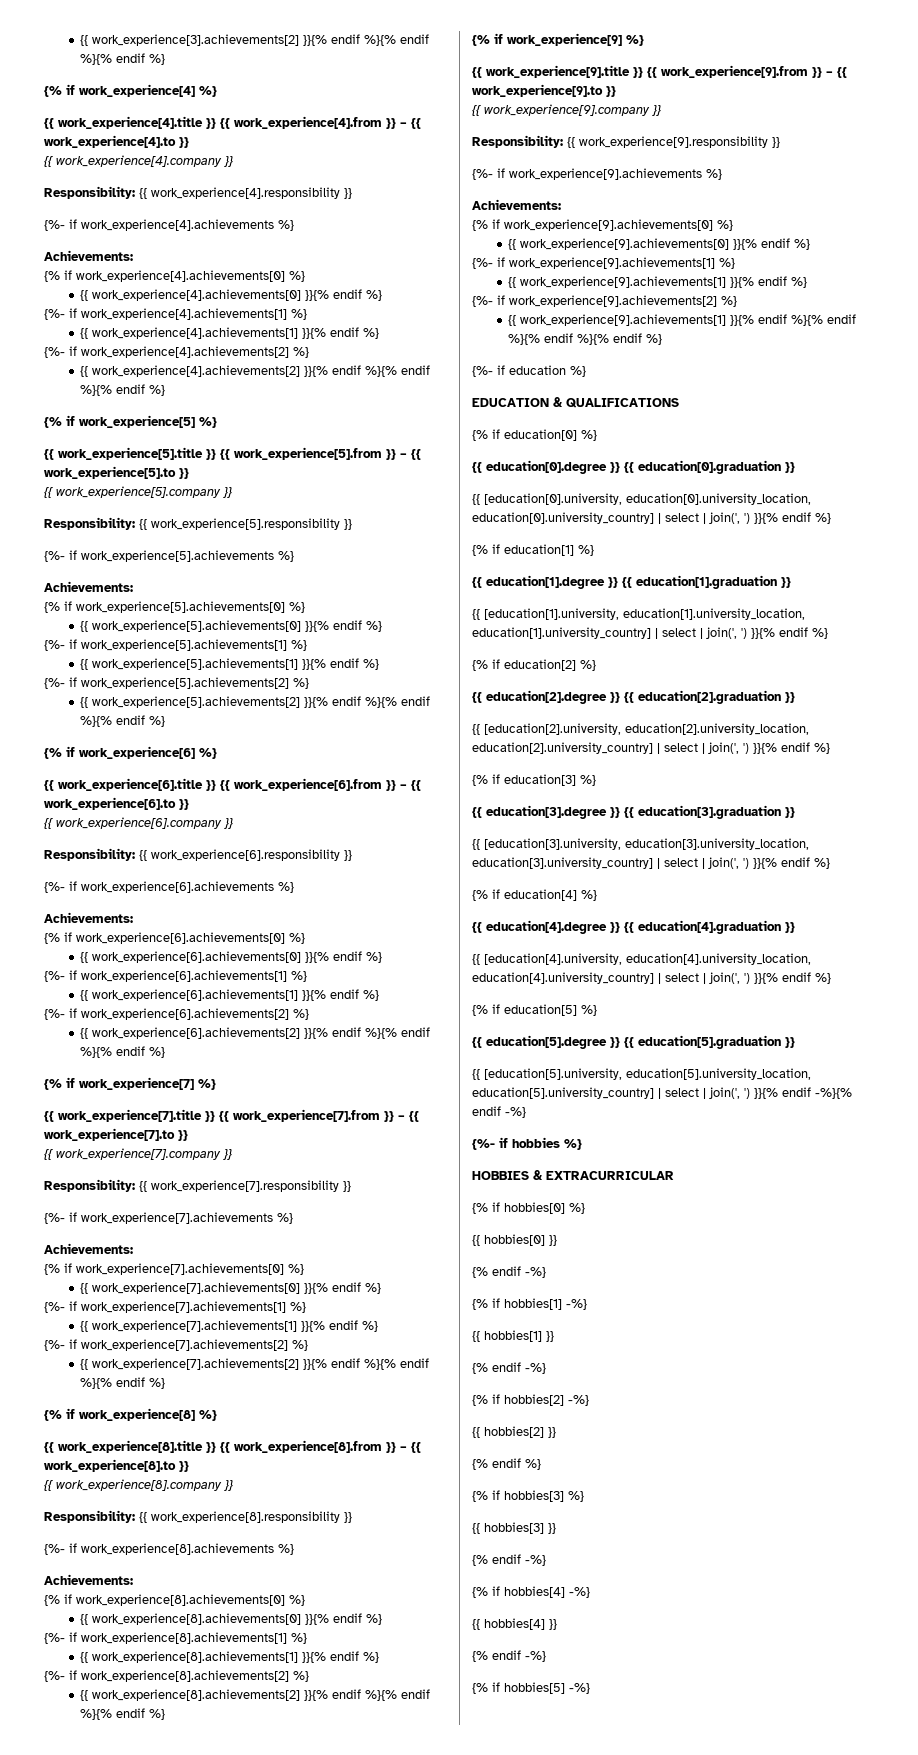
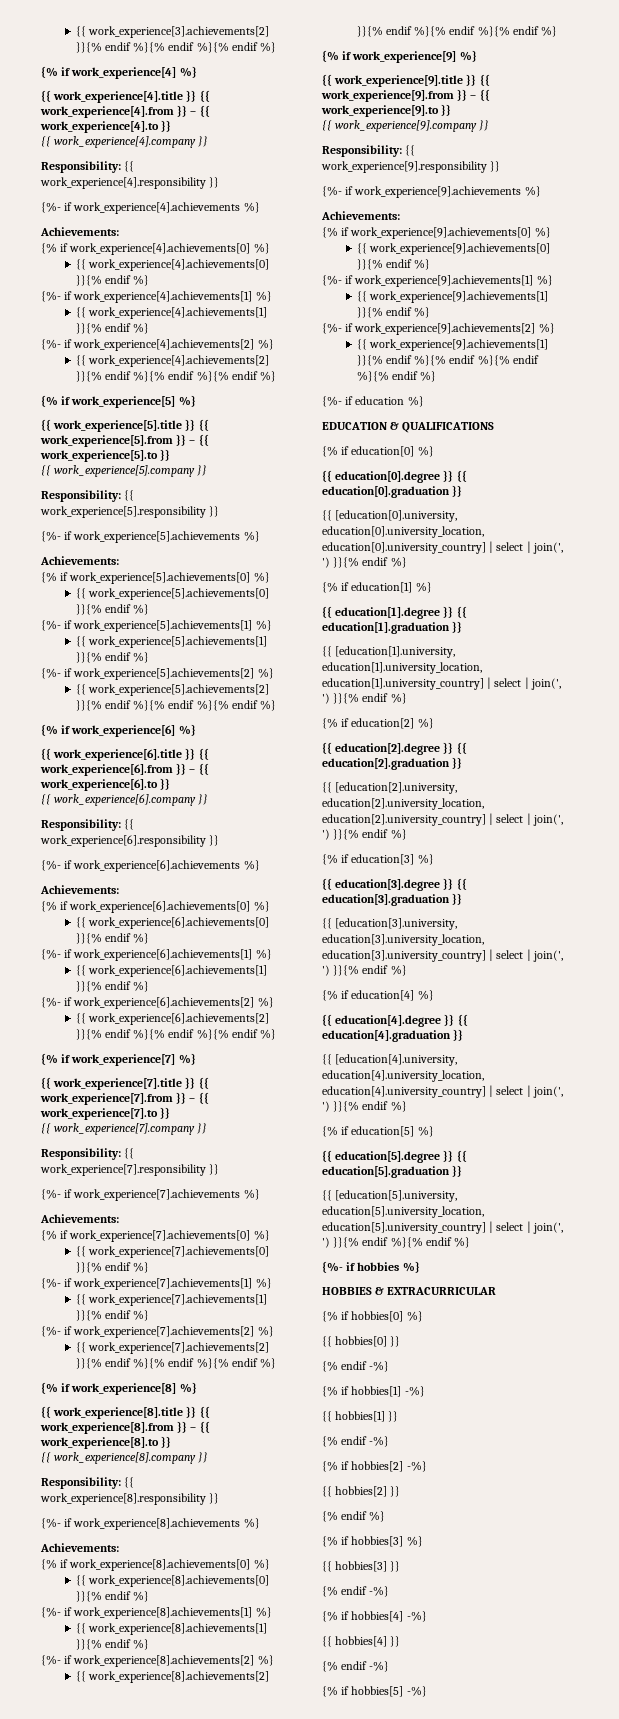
- {{ [education[5].university, education[5].university_location, education[5].university_country] | select | join(', ') }}{% endif -%}{% endif -%}
+ {{ [education[5].university, education[5].university_location, education[5].university_country] | select | join(', ') }}{% endif %}{% endif %}

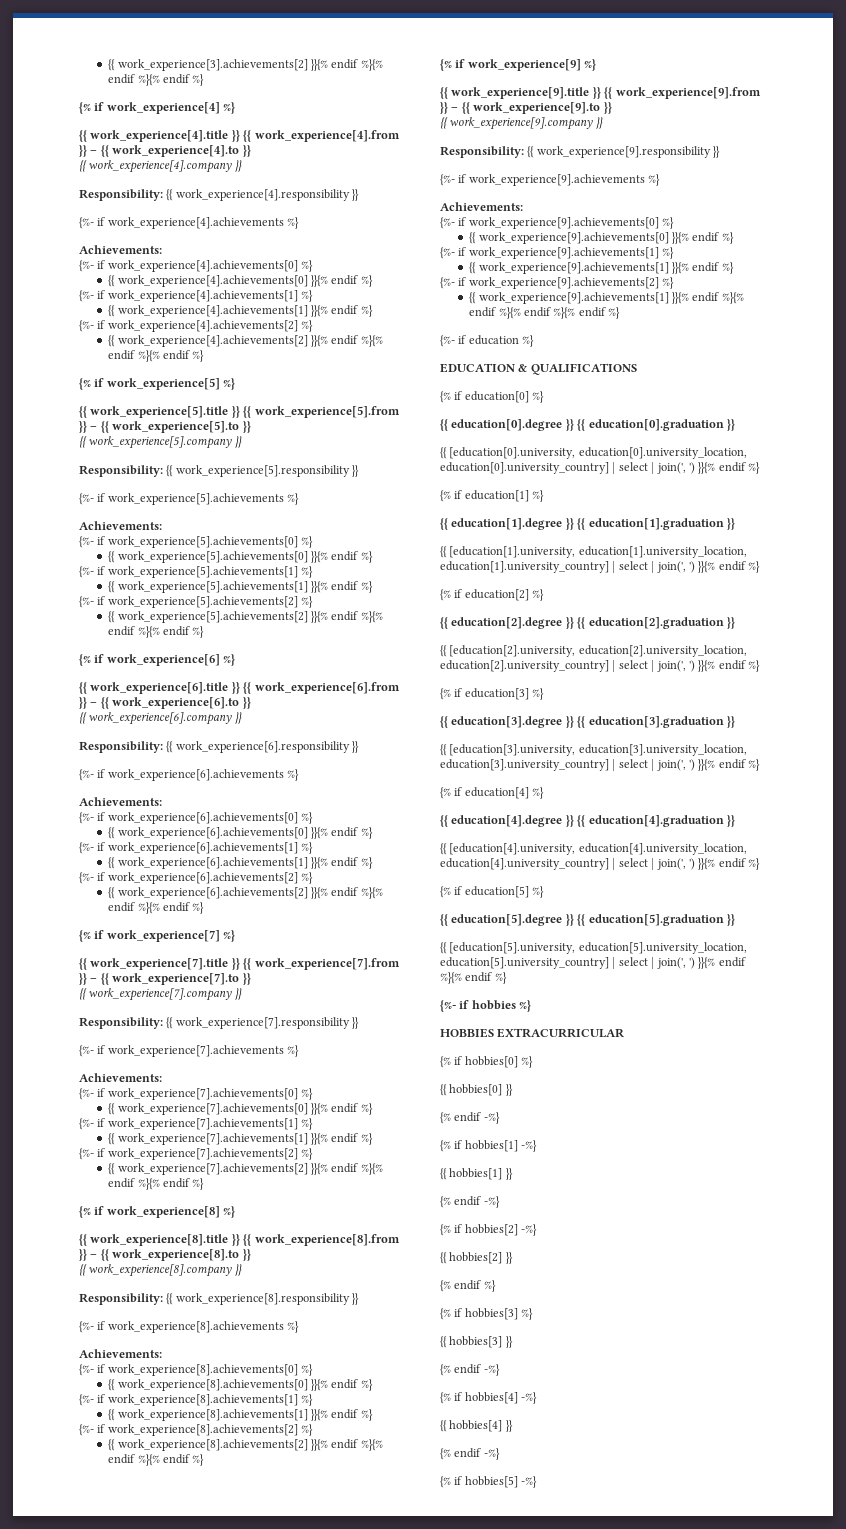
- {% if work_experience[4].achievements[0] %}
+ {%- if work_experience[4].achievements[0] %}
- {% if work_experience[5].achievements[0] %}
+ {%- if work_experience[5].achievements[0] %}
- {% if work_experience[6].achievements[0] %}
+ {%- if work_experience[6].achievements[0] %}
- {% if work_experience[7].achievements[0] %}
+ {%- if work_experience[7].achievements[0] %}
- {% if work_experience[8].achievements[0] %}
+ {%- if work_experience[8].achievements[0] %}
- {% if work_experience[9].achievements[0] %}
+ {%- if work_experience[9].achievements[0] %}
- HOBBIES & EXTRACURRICULAR
+ HOBBIES EXTRACURRICULAR

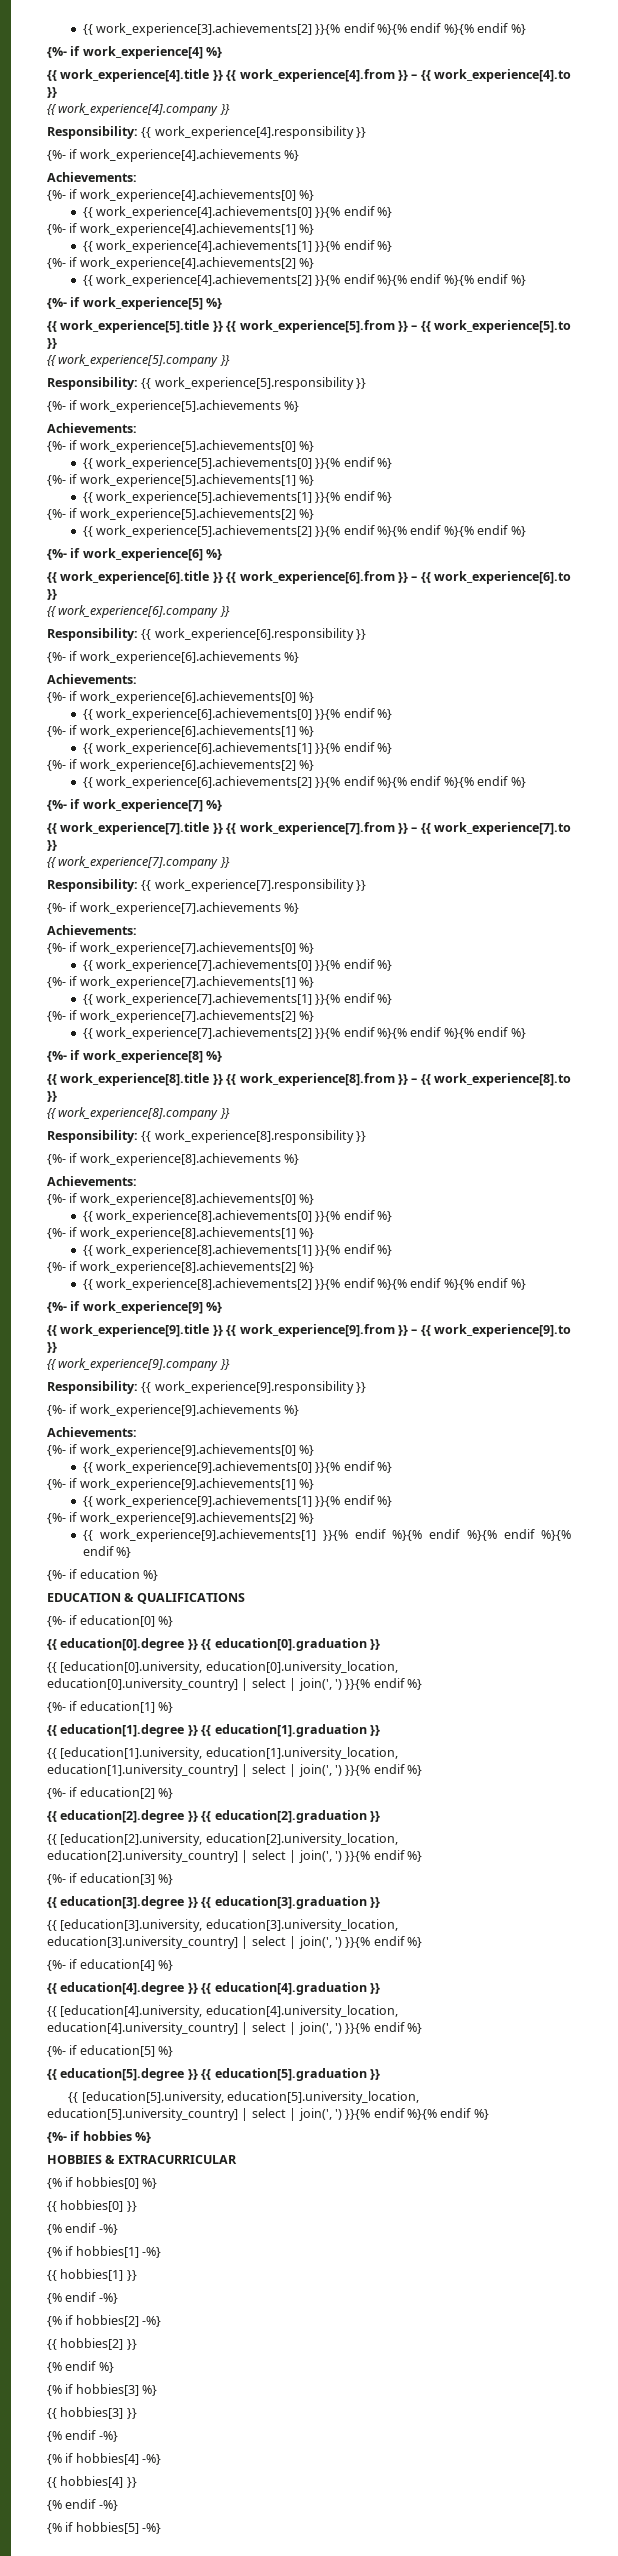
- {% if work_experience[4] %}
+ {%- if work_experience[4] %}
- {% if work_experience[5] %}
+ {%- if work_experience[5] %}
- {% if work_experience[6] %}
+ {%- if work_experience[6] %}
- {% if work_experience[7] %}
+ {%- if work_experience[7] %}
- {% if work_experience[8] %}
+ {%- if work_experience[8] %}
- {% if work_experience[9] %}
+ {%- if work_experience[9] %}
- {% if education[0] %}
+ {%- if education[0] %}
- {% if education[1] %}
+ {%- if education[1] %}
- {% if education[2] %}
+ {%- if education[2] %}
- {% if education[3] %}
+ {%- if education[3] %}
- {% if education[4] %}
+ {%- if education[4] %}
- {% if education[5] %}
+ {%- if education[5] %}
- HOBBIES EXTRACURRICULAR
+ HOBBIES & EXTRACURRICULAR

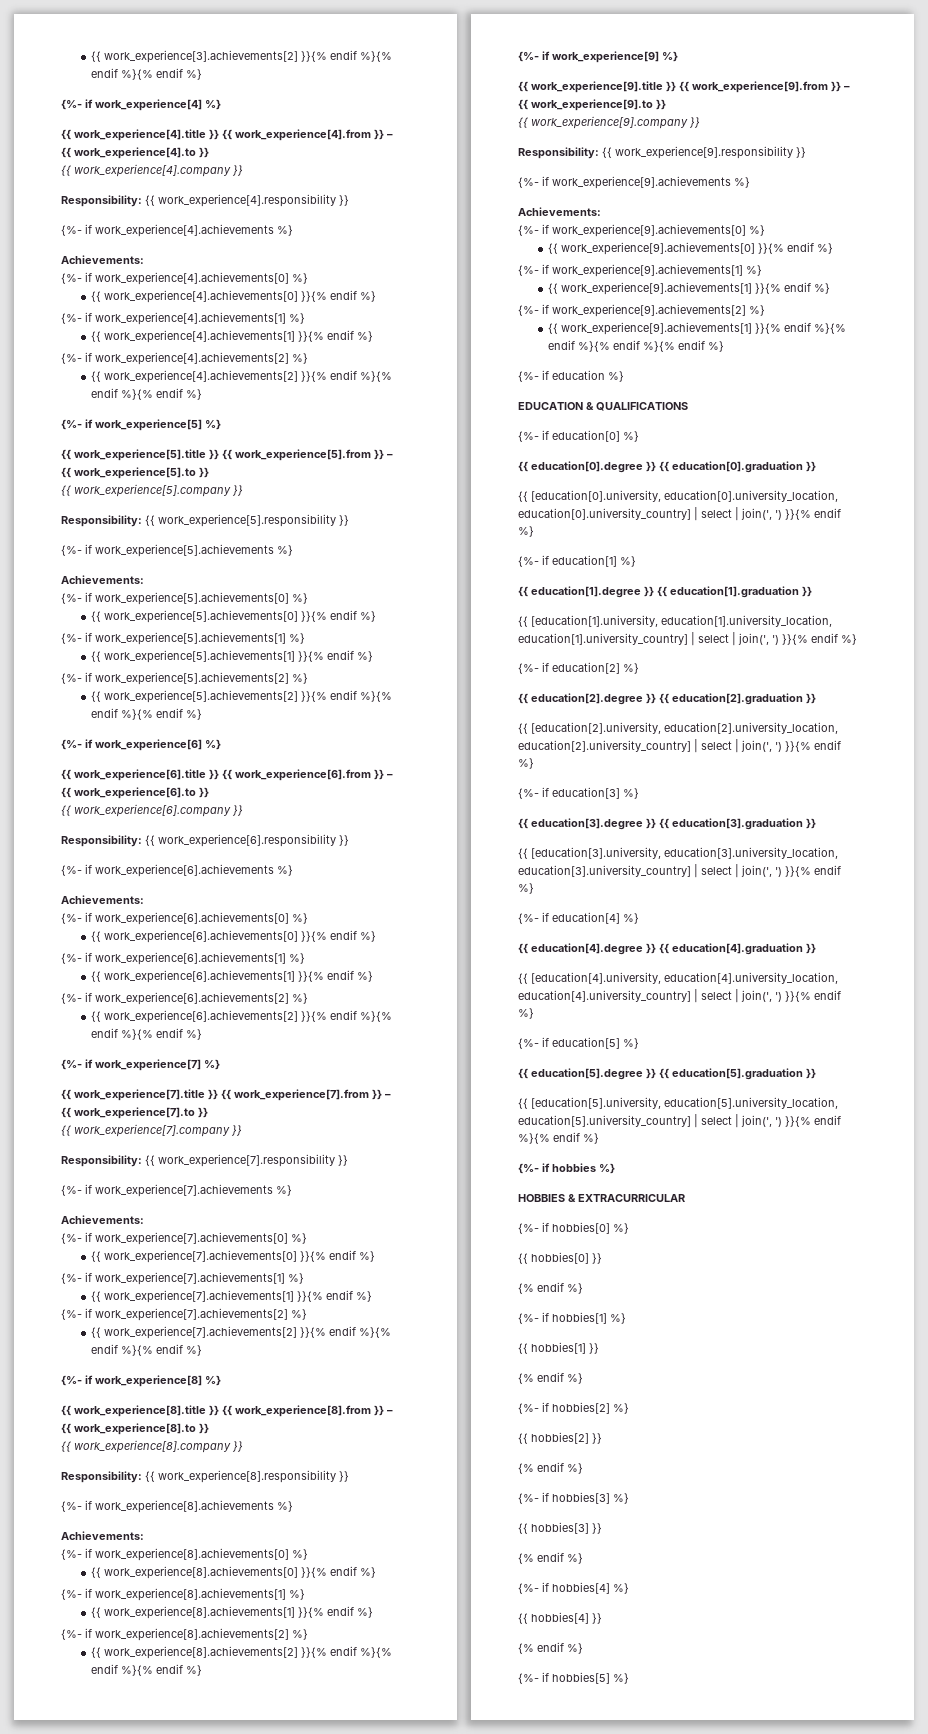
- {% if hobbies[0] %}
+ {%- if hobbies[0] %}
  {{ hobbies[0] }}
- {% endif -%}
- {% if hobbies[1] -%}
+ {% endif %}
+ {%- if hobbies[1] %}
  {{ hobbies[1] }}
- {% endif -%}
- {% if hobbies[2] -%}
+ {% endif %}
+ {%- if hobbies[2] %}
- {% if hobbies[3] %}
+ {%- if hobbies[3] %}
  {{ hobbies[3] }}
- {% endif -%}
- {% if hobbies[4] -%}
+ {% endif %}
+ {%- if hobbies[4] %}
  {{ hobbies[4] }}
- {% endif -%}
- {% if hobbies[5] -%}
+ {% endif %}
+ {%- if hobbies[5] %}

